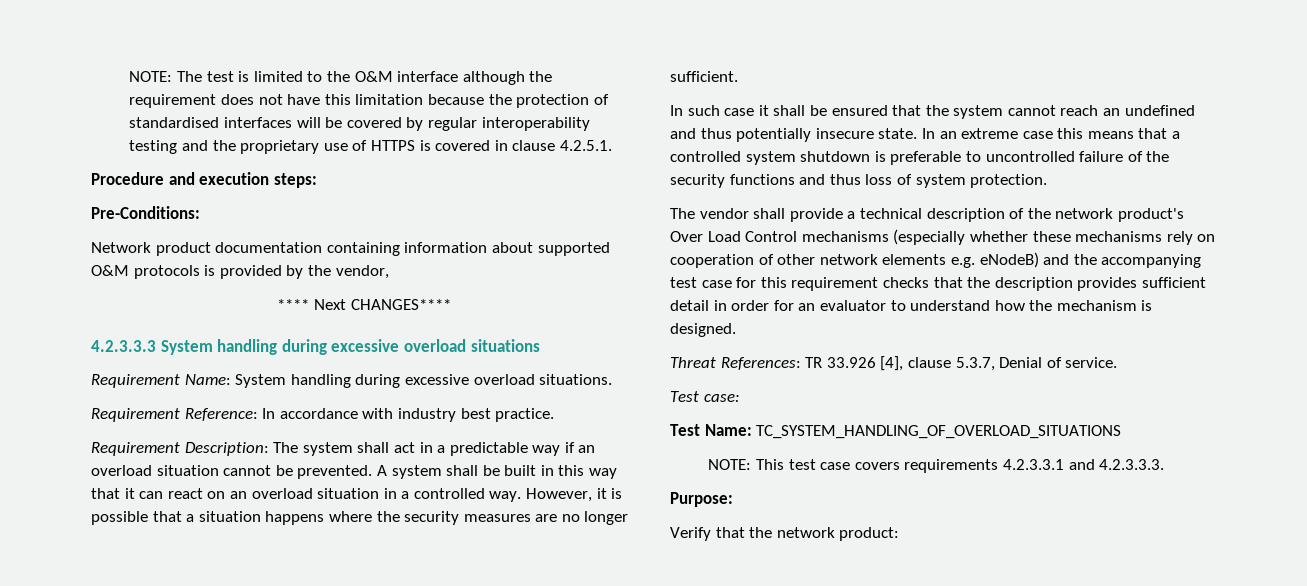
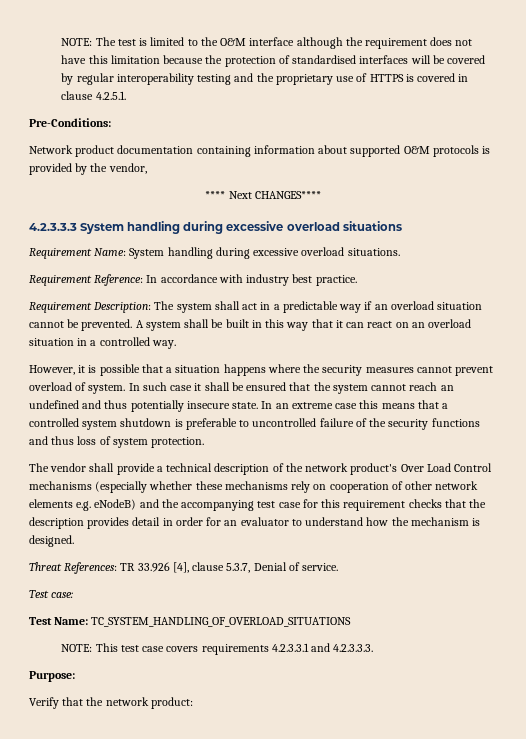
- Procedure and execution steps:
- A system shall be built in this way that it can react on an overload situation in a controlled way. However, it is possible that a situation happens where the security measures are no longer sufficient.
- In such case it shall be ensured that the system cannot reach an undefined and thus potentially insecure state.
+ A system shall be built in this way that it can react on an overload situation in a controlled way.
+ However, it is possible that a situation happens where the security measures cannot prevent overload of system. In such case it shall be ensured that the system cannot reach an undefined and thus potentially insecure state.
- The vendor shall provide a technical description of the network product's Over Load Control mechanisms (especially whether these mechanisms rely on cooperation of other network elements e.g. eNodeB) and the accompanying test case for this requirement checks that the description provides sufficient detail in order for an evaluator to understand how the mechanism is designed.
+ The vendor shall provide a technical description of the network product's Over Load Control mechanisms (especially whether these mechanisms rely on cooperation of other network elements e.g. eNodeB) and the accompanying test case for this requirement checks that the description provides detail in order for an evaluator to understand how the mechanism is designed.

